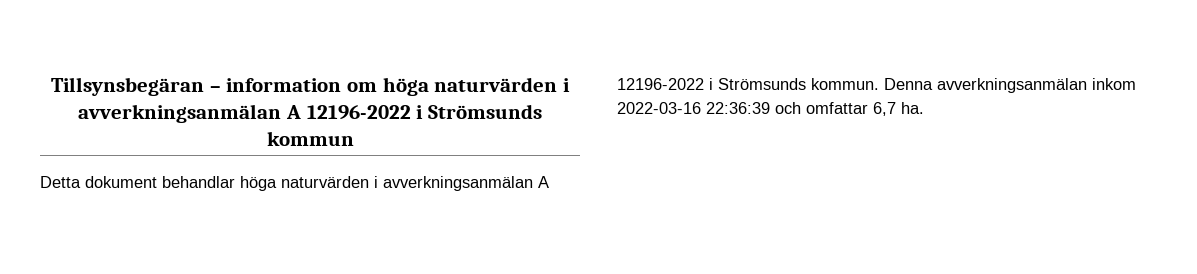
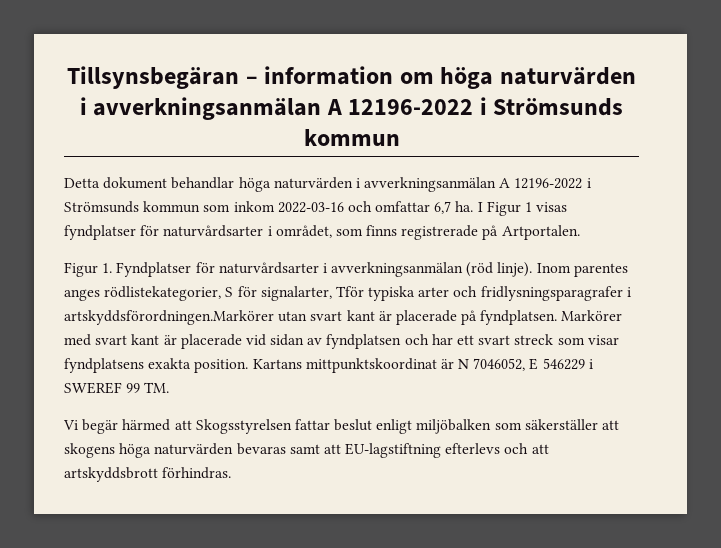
- Detta dokument behandlar höga naturvärden i avverkningsanmälan A 12196-2022 i Strömsunds kommun. Denna avverkningsanmälan inkom 2022-03-16 22:36:39 och omfattar 6,7 ha.
+ Detta dokument behandlar höga naturvärden i avverkningsanmälan A 12196-2022 i Strömsunds kommun som inkom 2022-03-16 och omfattar 6,7 ha.
+ I Figur 1 visas fyndplatser för naturvårdsarter i området, som finns registrerade på Artportalen.
+ Figur 1. Fyndplatser för naturvårdsarter i avverkningsanmälan (röd linje). Inom parentes anges rödlistekategorier, S för signalarter, Tför typiska arter och fridlysningsparagrafer i artskyddsförordningen.Markörer utan svart kant är placerade på fyndplatsen. Markörer med svart kant är placerade vid sidan av fyndplatsen och har ett svart streck som visar fyndplatsens exakta position. Kartans mittpunktskoordinat är N 7046052, E 546229 i SWEREF 99 TM.
+ Vi begär härmed att Skogsstyrelsen fattar beslut enligt miljöbalken som säkerställer att skogens höga naturvärden bevaras samt att EU-lagstiftning efterlevs och att artskyddsbrott förhindras.

